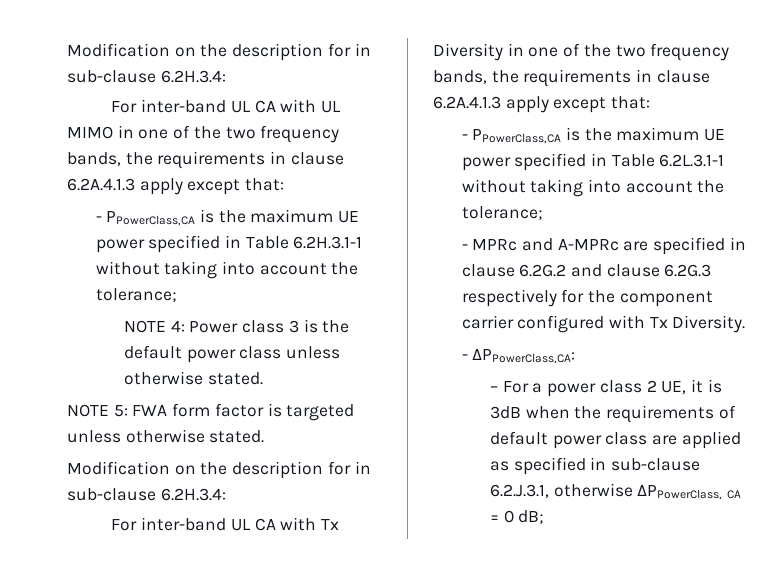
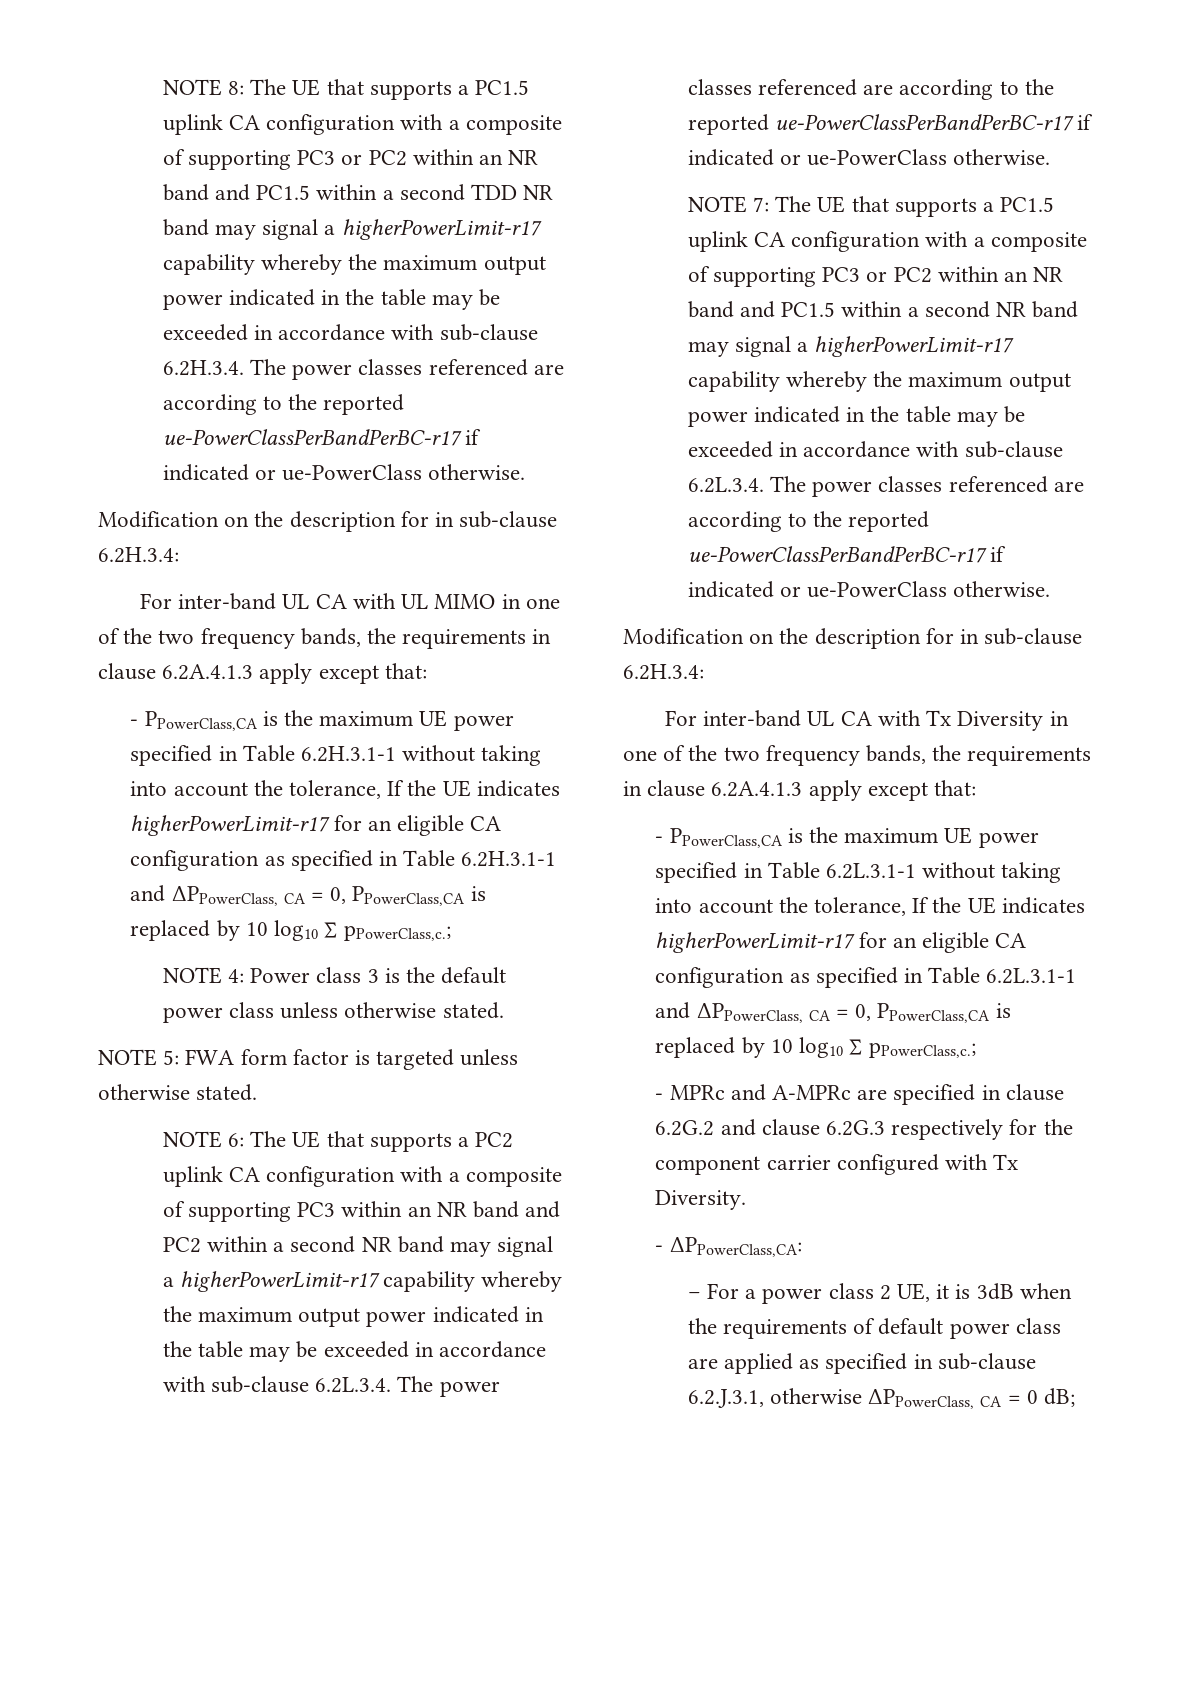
+ NOTE 8: The UE that supports a PC1.5 uplink CA configuration with a composite of supporting PC3 or PC2 within an NR band and PC1.5 within a second TDD NR band may signal a higherPowerLimit-r17 capability whereby the maximum output power indicated in the table may be exceeded in accordance with sub-clause 6.2H.3.4. The power classes referenced are according to the reported ue-PowerClassPerBandPerBC-r17 if indicated or ue-PowerClass otherwise.
- - PPowerClass,CA is the maximum UE power specified in Table 6.2H.3.1-1 without taking into account the tolerance;
+ - PPowerClass,CA is the maximum UE power specified in Table 6.2H.3.1-1 without taking into account the tolerance, If the UE indicates higherPowerLimit-r17 for an eligible CA configuration as specified in Table 6.2H.3.1-1 and ΔPPowerClass, CA = 0, PPowerClass,CA is replaced by 10 log10 ∑ pPowerClass,c.;
+ NOTE 6: The UE that supports a PC2 uplink CA configuration with a composite of supporting PC3 within an NR band and PC2 within a second NR band may signal a higherPowerLimit-r17 capability whereby the maximum output power indicated in the table may be exceeded in accordance with sub-clause 6.2L.3.4. The power classes referenced are according to the reported ue-PowerClassPerBandPerBC-r17 if indicated or ue-PowerClass otherwise.
+ NOTE 7: The UE that supports a PC1.5 uplink CA configuration with a composite of supporting PC3 or PC2 within an NR band and PC1.5 within a second NR band may signal a higherPowerLimit-r17 capability whereby the maximum output power indicated in the table may be exceeded in accordance with sub-clause 6.2L.3.4. The power classes referenced are according to the reported ue-PowerClassPerBandPerBC-r17 if indicated or ue-PowerClass otherwise.
- - PPowerClass,CA is the maximum UE power specified in Table 6.2L.3.1-1 without taking into account the tolerance;
+ - PPowerClass,CA is the maximum UE power specified in Table 6.2L.3.1-1 without taking into account the tolerance, If the UE indicates higherPowerLimit-r17 for an eligible CA configuration as specified in Table 6.2L.3.1-1 and ΔPPowerClass, CA = 0, PPowerClass,CA is replaced by 10 log10 ∑ pPowerClass,c.;

